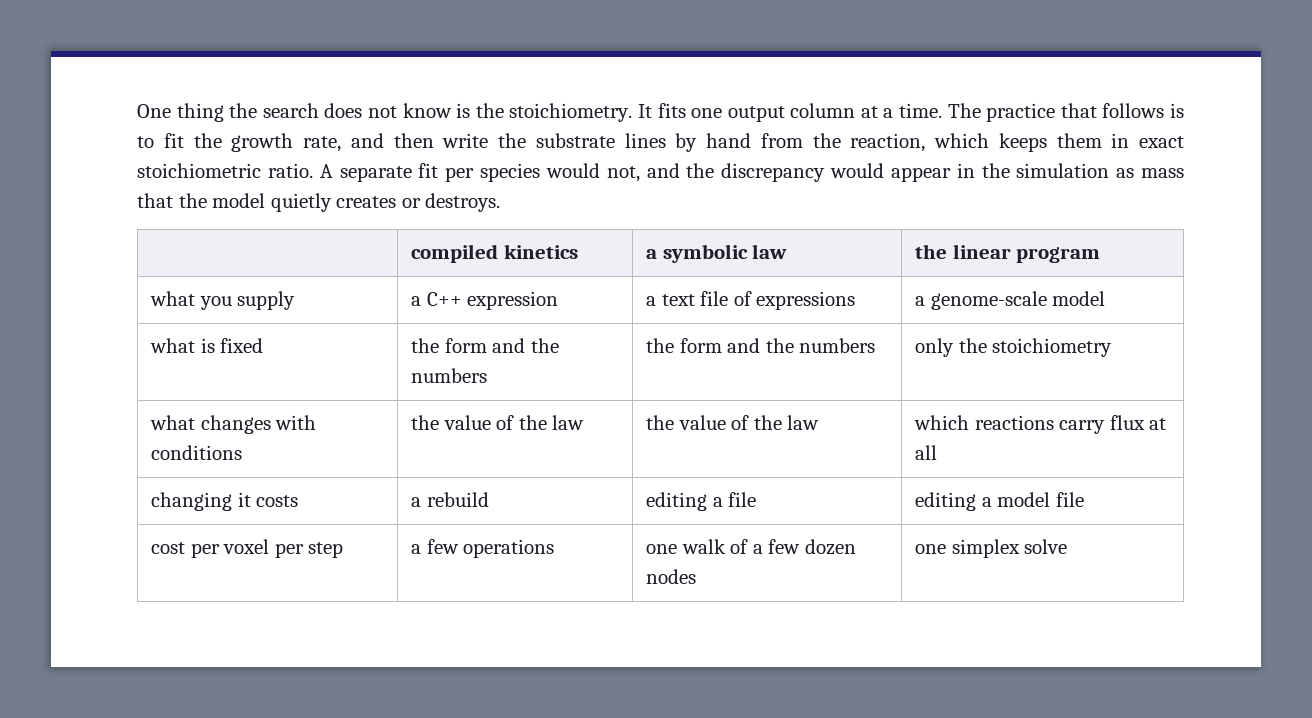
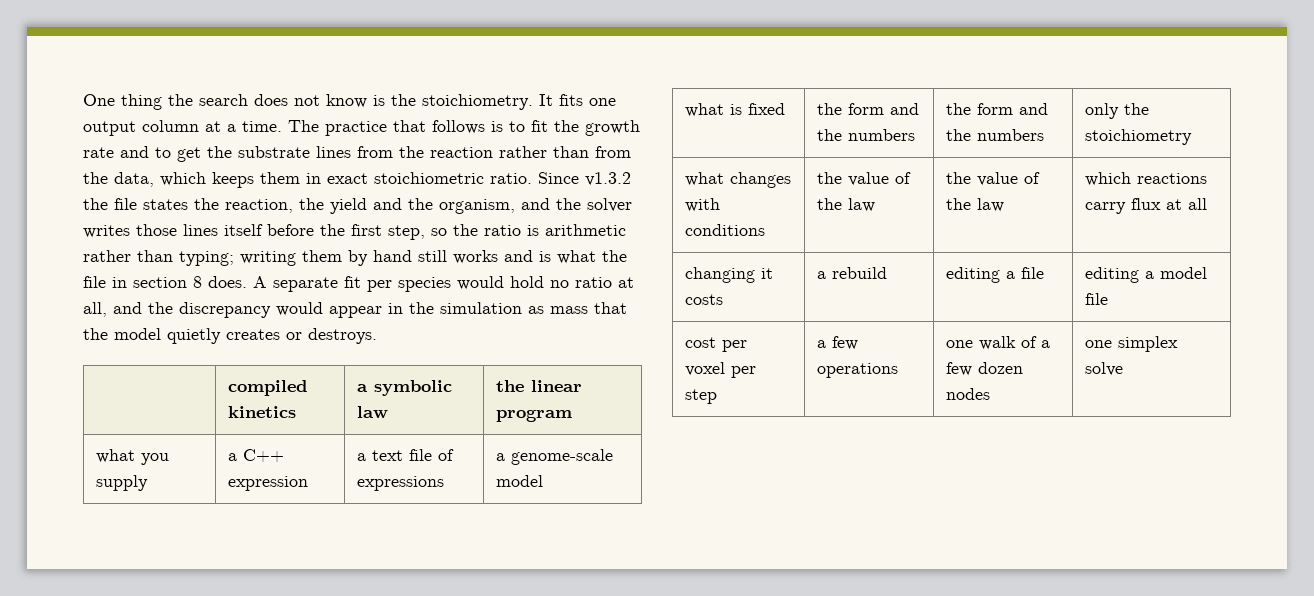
- The practice that follows is to fit the growth rate, and then write the substrate lines by hand from the reaction, which keeps them in exact stoichiometric ratio.
+ The practice that follows is to fit the growth rate and to get the substrate lines from the reaction rather than from the data, which keeps them in exact stoichiometric ratio.
+ Since v1.3.2 the file states the reaction, the yield and the organism, and the solver writes those lines itself before the first step, so the ratio is arithmetic rather than typing; writing them by hand still works and is what the file in section 8 does.
- A separate fit per species would not, and the discrepancy would appear in the simulation as mass that the model quietly creates or destroys.
+ A separate fit per species would hold no ratio at all, and the discrepancy would appear in the simulation as mass that the model quietly creates or destroys.

